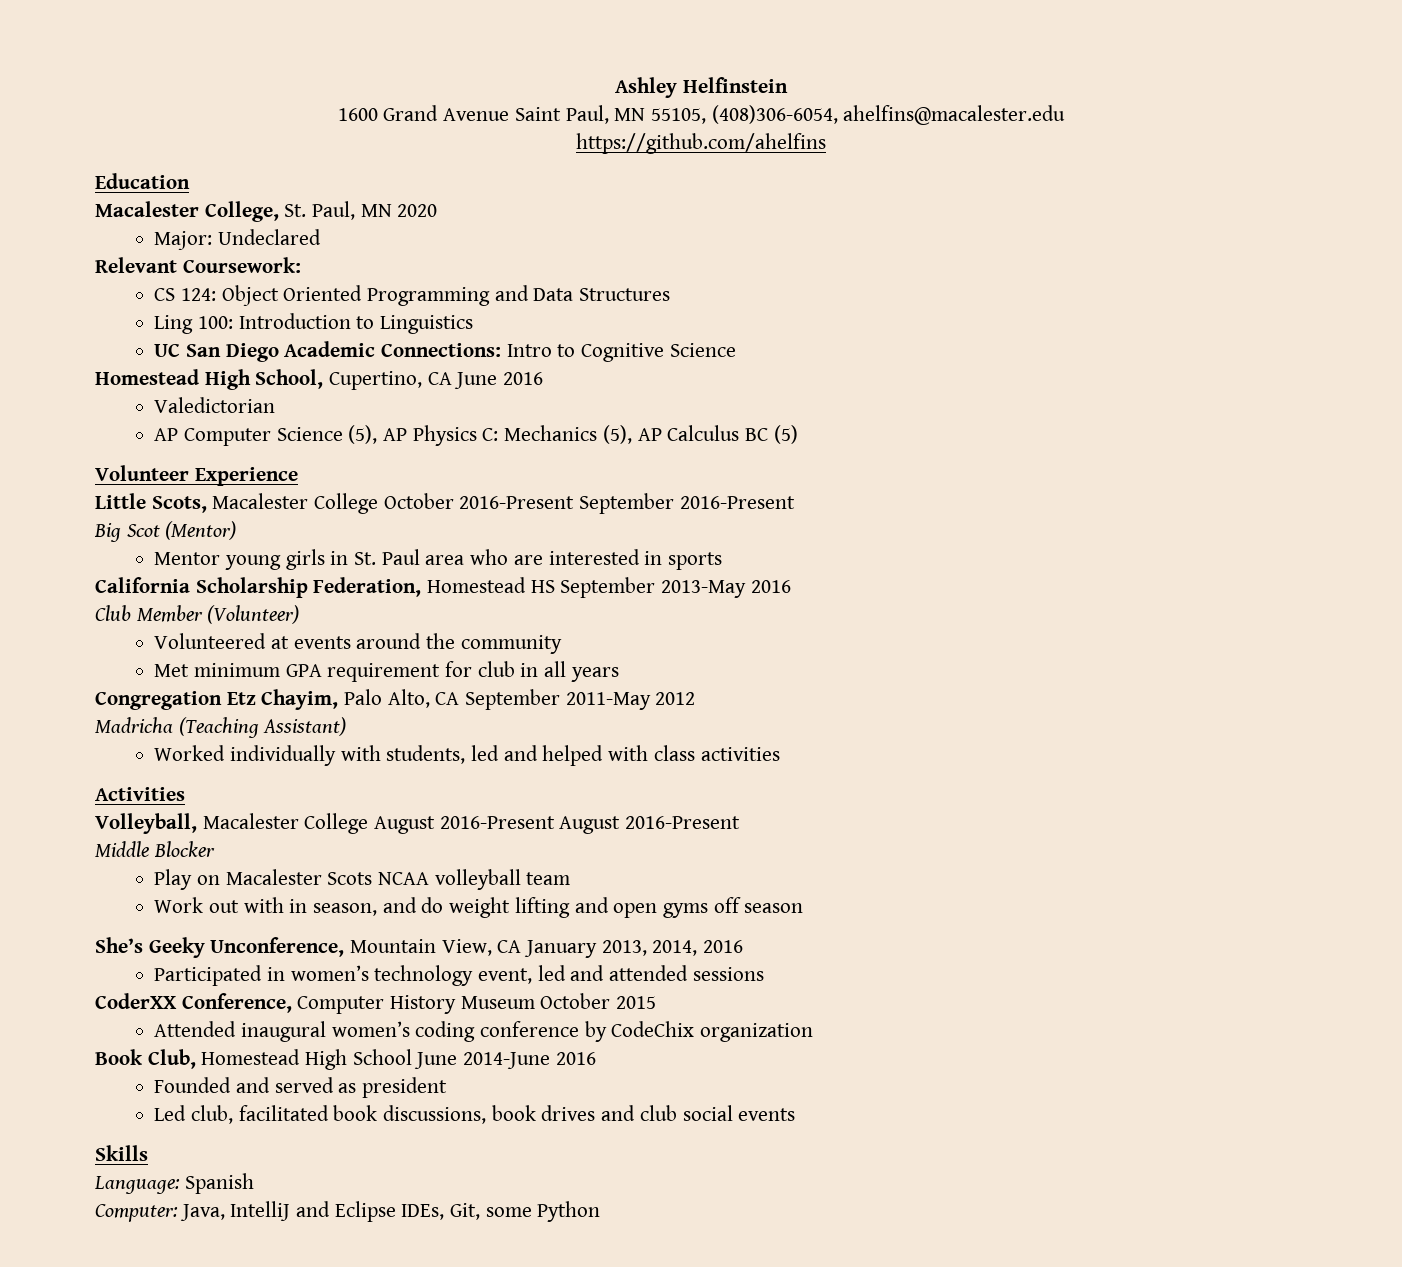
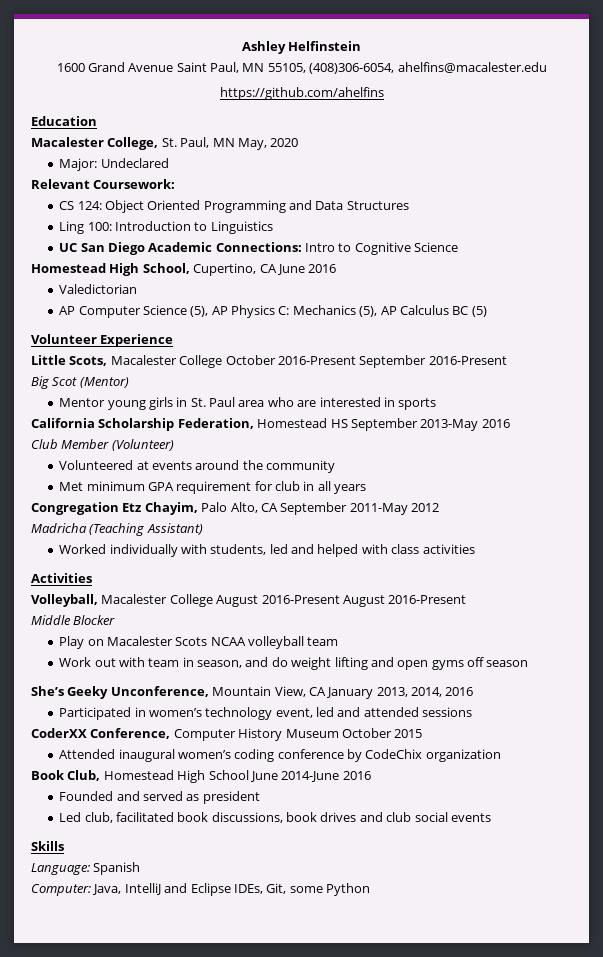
- Macalester College, St. Paul, MN 2020
+ Macalester College, St. Paul, MN May, 2020
- Work out with in season, and do weight lifting and open gyms off season
+ Work out with team in season, and do weight lifting and open gyms off season

